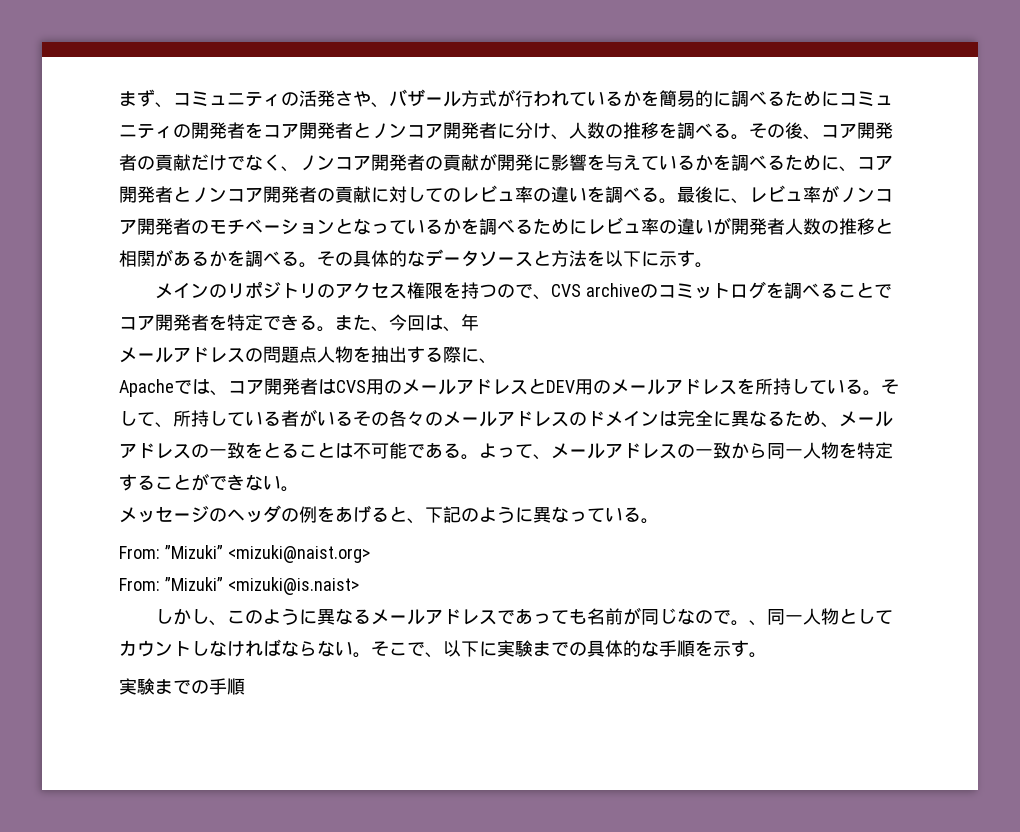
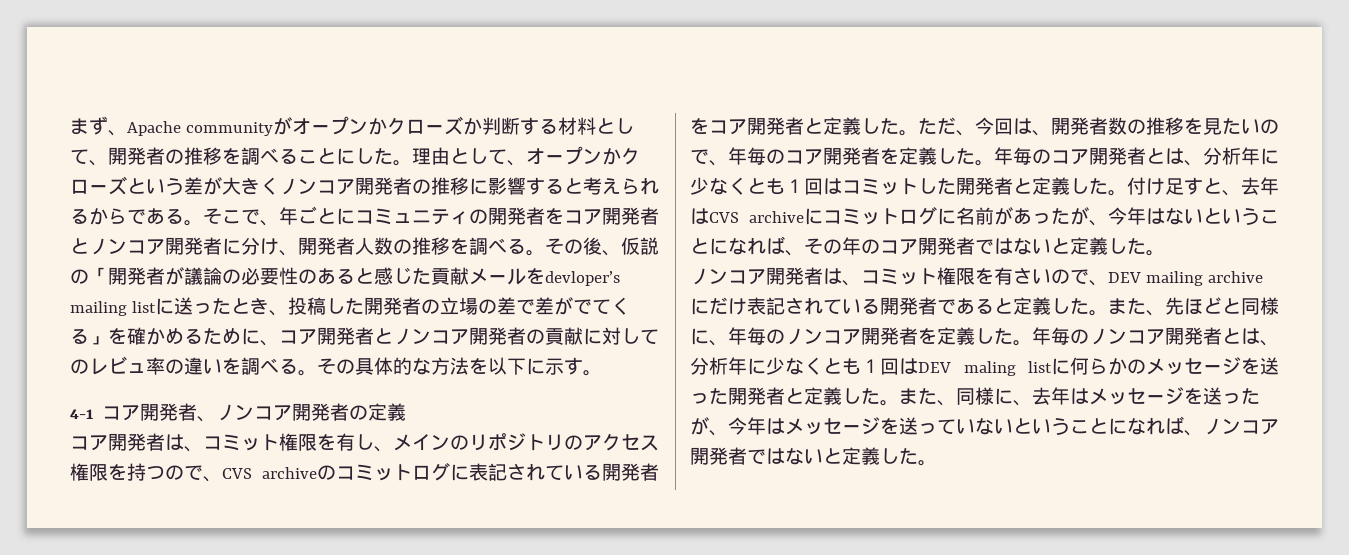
- まず、コミュニティの活発さや、バザール方式が行われているかを簡易的に調べるためにコミュニティの開発者をコア開発者とノンコア開発者に分け、人数の推移を調べる。
+ まず、Apache communityがオープンかクローズか判断する材料として、開発者の推移を調べることにした。理由として、オープンかクローズという差が大きくノンコア開発者の推移に影響すると考えられるからである。そこで、年ごとにコミュニティの開発者をコア開発者とノンコア開発者に分け、開発者人数の推移を調べる。
- その後、コア開発者の貢献だけでなく、ノンコア開発者の貢献が開発に影響を与えているかを調べるために、コア開発者とノンコア開発者の貢献に対してのレビュ率の違いを調べる。
+ その後、仮説の「開発者が議論の必要性のあると感じた貢献メールをdevloper’s mailing listに送ったとき、投稿した開発者の立場の差で差がでてくる」を確かめるために、コア開発者とノンコア開発者の貢献に対してのレビュ率の違いを調べる。
- 最後に、レビュ率がノンコア開発者のモチベーションとなっているかを調べるためにレビュ率の違いが開発者人数の推移と相関があるかを調べる。その具体的なデータソースと方法を以下に示す。
+ その具体的な方法を以下に示す。
- メインのリポジトリのアクセス権限を持つので、CVS archiveのコミットログを調べることでコア開発者を特定できる。また、今回は、年
- メールアドレスの問題点人物を抽出する際に、
- Apacheでは、コア開発者はCVS用のメールアドレスとDEV用のメールアドレスを所持している。そして、所持している者がいるその各々のメールアドレスのドメインは完全に異なるため、メールアドレスの一致をとることは不可能である。よって、メールアドレスの一致から同一人物を特定することができない。
- メッセージのヘッダの例をあげると、下記のように異なっている。
- From: ”Mizuki” <mizuki@naist.org>
- From: ”Mizuki” <mizuki@is.naist>
- しかし、このように異なるメールアドレスであっても名前が同じなので。、同一人物としてカウントしなければならない。そこで、以下に実験までの具体的な手順を示す。
- 実験までの手順
+ 4-1コア開発者、ノンコア開発者の定義
+ コア開発者は、コミット権限を有し、メインのリポジトリのアクセス権限を持つので、CVS archiveのコミットログに表記されている開発者をコア開発者と定義した。ただ、今回は、開発者数の推移を見たいので、年毎のコア開発者を定義した。年毎のコア開発者とは、分析年に少なくとも１回はコミットした開発者と定義した。付け足すと、去年はCVS archiveにコミットログに名前があったが、今年はないということになれば、その年のコア開発者ではないと定義した。
+ ノンコア開発者は、コミット権限を有さいので、DEV mailing archiveにだけ表記されている開発者であると定義した。また、先ほどと同様に、年毎のノンコア開発者を定義した。年毎のノンコア開発者とは、分析年に少なくとも１回はDEV maling listに何らかのメッセージを送った開発者と定義した。また、同様に、去年はメッセージを送ったが、今年はメッセージを送っていないということになれば、ノンコア開発者ではないと定義した。

